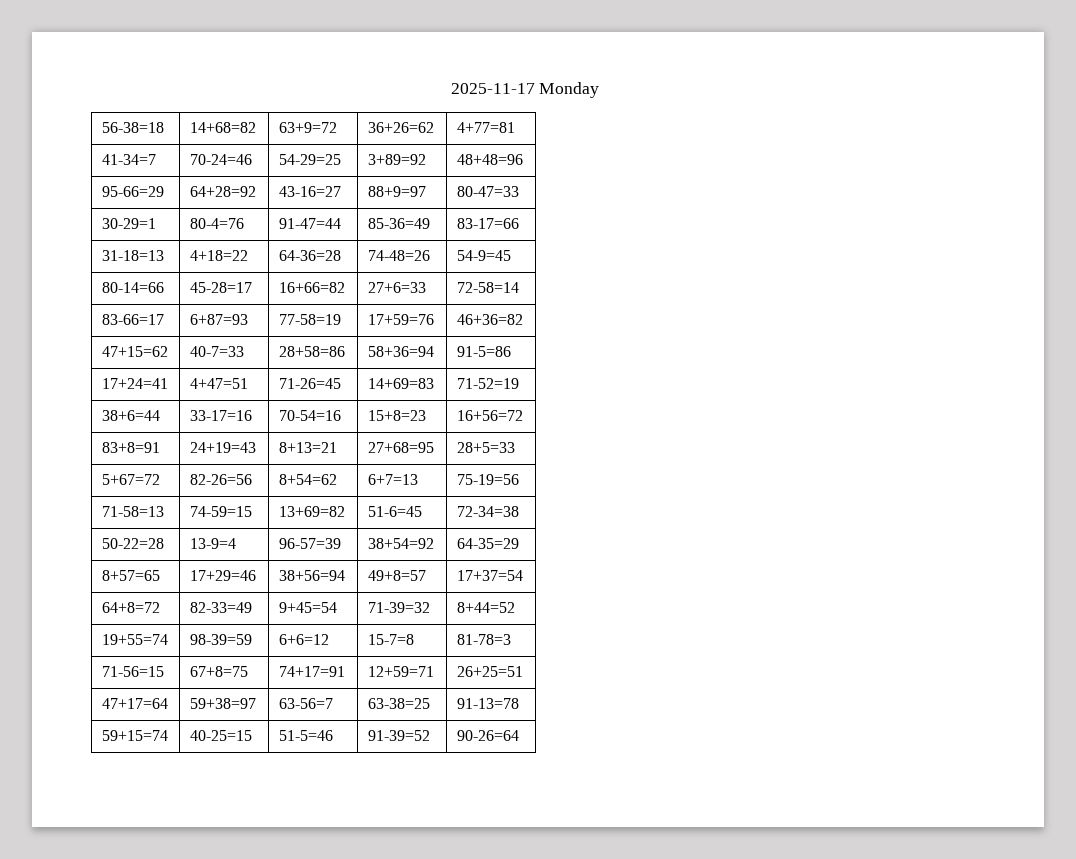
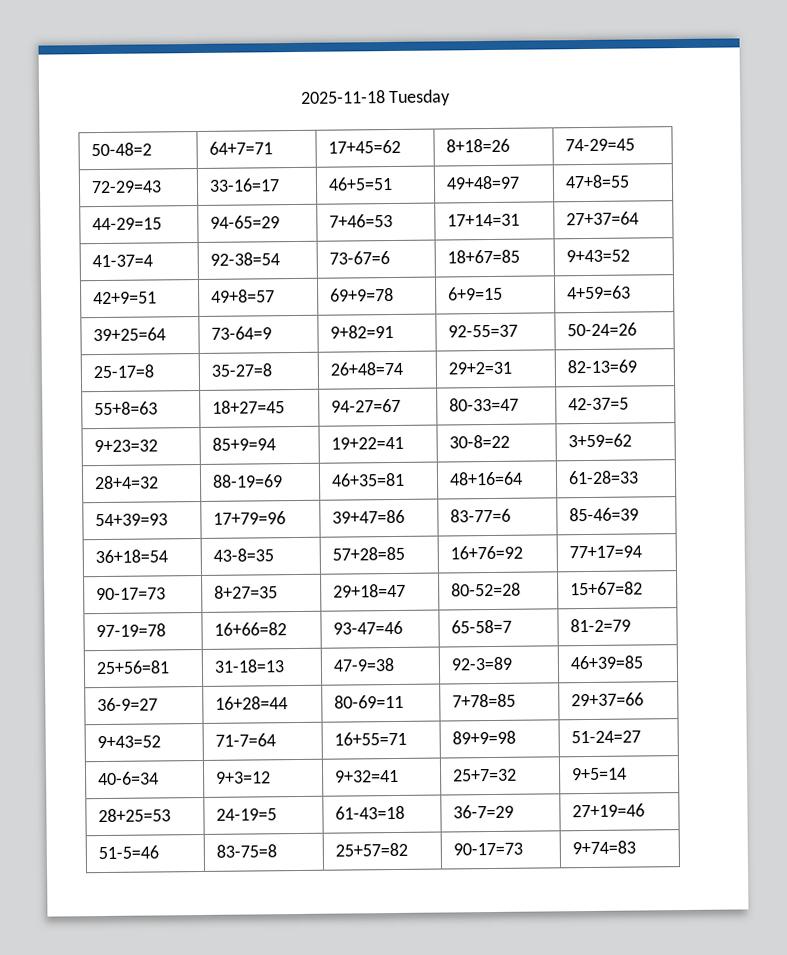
- 2025-11-17 Monday
- 56-38=18 | 14+68=82 | 63+9=72 | 36+26=62 | 4+77=81
- 41-34=7 | 70-24=46 | 54-29=25 | 3+89=92 | 48+48=96
- 95-66=29 | 64+28=92 | 43-16=27 | 88+9=97 | 80-47=33
- 30-29=1 | 80-4=76 | 91-47=44 | 85-36=49 | 83-17=66
- 31-18=13 | 4+18=22 | 64-36=28 | 74-48=26 | 54-9=45
- 80-14=66 | 45-28=17 | 16+66=82 | 27+6=33 | 72-58=14
- 83-66=17 | 6+87=93 | 77-58=19 | 17+59=76 | 46+36=82
- 47+15=62 | 40-7=33 | 28+58=86 | 58+36=94 | 91-5=86
- 17+24=41 | 4+47=51 | 71-26=45 | 14+69=83 | 71-52=19
- 38+6=44 | 33-17=16 | 70-54=16 | 15+8=23 | 16+56=72
- 83+8=91 | 24+19=43 | 8+13=21 | 27+68=95 | 28+5=33
- 5+67=72 | 82-26=56 | 8+54=62 | 6+7=13 | 75-19=56
- 71-58=13 | 74-59=15 | 13+69=82 | 51-6=45 | 72-34=38
- 50-22=28 | 13-9=4 | 96-57=39 | 38+54=92 | 64-35=29
- 8+57=65 | 17+29=46 | 38+56=94 | 49+8=57 | 17+37=54
- 64+8=72 | 82-33=49 | 9+45=54 | 71-39=32 | 8+44=52
- 19+55=74 | 98-39=59 | 6+6=12 | 15-7=8 | 81-78=3
- 71-56=15 | 67+8=75 | 74+17=91 | 12+59=71 | 26+25=51
- 47+17=64 | 59+38=97 | 63-56=7 | 63-38=25 | 91-13=78
- 59+15=74 | 40-25=15 | 51-5=46 | 91-39=52 | 90-26=64
+ 2025-11-18 Tuesday
+ 50-48=2 | 64+7=71 | 17+45=62 | 8+18=26 | 74-29=45
+ 72-29=43 | 33-16=17 | 46+5=51 | 49+48=97 | 47+8=55
+ 44-29=15 | 94-65=29 | 7+46=53 | 17+14=31 | 27+37=64
+ 41-37=4 | 92-38=54 | 73-67=6 | 18+67=85 | 9+43=52
+ 42+9=51 | 49+8=57 | 69+9=78 | 6+9=15 | 4+59=63
+ 39+25=64 | 73-64=9 | 9+82=91 | 92-55=37 | 50-24=26
+ 25-17=8 | 35-27=8 | 26+48=74 | 29+2=31 | 82-13=69
+ 55+8=63 | 18+27=45 | 94-27=67 | 80-33=47 | 42-37=5
+ 9+23=32 | 85+9=94 | 19+22=41 | 30-8=22 | 3+59=62
+ 28+4=32 | 88-19=69 | 46+35=81 | 48+16=64 | 61-28=33
+ 54+39=93 | 17+79=96 | 39+47=86 | 83-77=6 | 85-46=39
+ 36+18=54 | 43-8=35 | 57+28=85 | 16+76=92 | 77+17=94
+ 90-17=73 | 8+27=35 | 29+18=47 | 80-52=28 | 15+67=82
+ 97-19=78 | 16+66=82 | 93-47=46 | 65-58=7 | 81-2=79
+ 25+56=81 | 31-18=13 | 47-9=38 | 92-3=89 | 46+39=85
+ 36-9=27 | 16+28=44 | 80-69=11 | 7+78=85 | 29+37=66
+ 9+43=52 | 71-7=64 | 16+55=71 | 89+9=98 | 51-24=27
+ 40-6=34 | 9+3=12 | 9+32=41 | 25+7=32 | 9+5=14
+ 28+25=53 | 24-19=5 | 61-43=18 | 36-7=29 | 27+19=46
+ 51-5=46 | 83-75=8 | 25+57=82 | 90-17=73 | 9+74=83

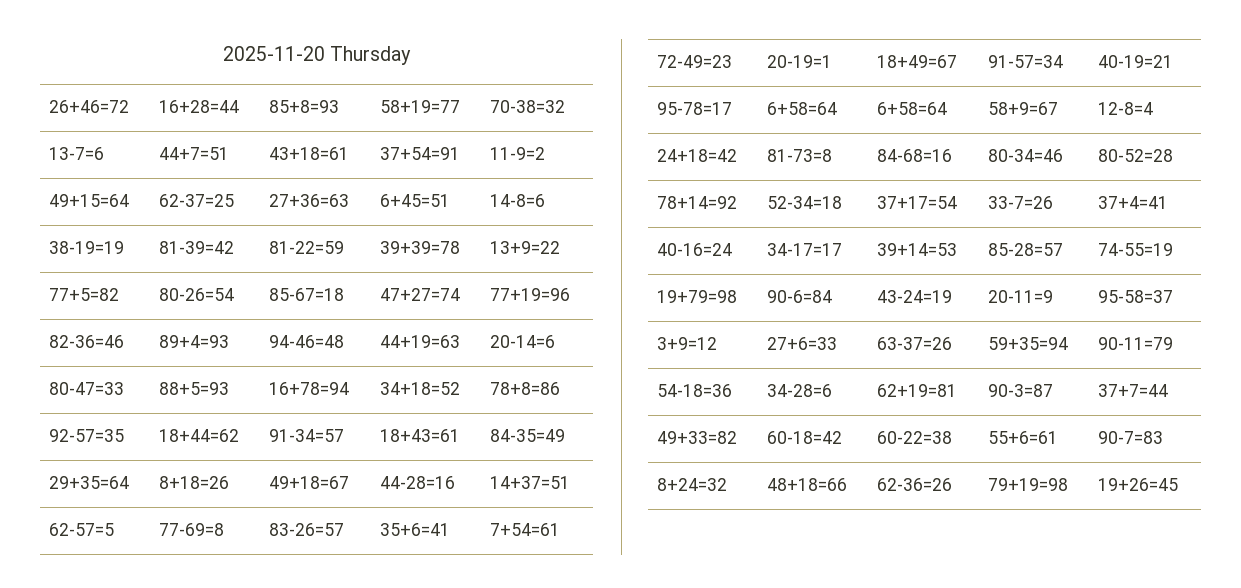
- 2025-11-18 Tuesday
- 50-48=2 | 64+7=71 | 17+45=62 | 8+18=26 | 74-29=45
- 72-29=43 | 33-16=17 | 46+5=51 | 49+48=97 | 47+8=55
- 44-29=15 | 94-65=29 | 7+46=53 | 17+14=31 | 27+37=64
- 41-37=4 | 92-38=54 | 73-67=6 | 18+67=85 | 9+43=52
- 42+9=51 | 49+8=57 | 69+9=78 | 6+9=15 | 4+59=63
- 39+25=64 | 73-64=9 | 9+82=91 | 92-55=37 | 50-24=26
- 25-17=8 | 35-27=8 | 26+48=74 | 29+2=31 | 82-13=69
- 55+8=63 | 18+27=45 | 94-27=67 | 80-33=47 | 42-37=5
- 9+23=32 | 85+9=94 | 19+22=41 | 30-8=22 | 3+59=62
- 28+4=32 | 88-19=69 | 46+35=81 | 48+16=64 | 61-28=33
- 54+39=93 | 17+79=96 | 39+47=86 | 83-77=6 | 85-46=39
- 36+18=54 | 43-8=35 | 57+28=85 | 16+76=92 | 77+17=94
- 90-17=73 | 8+27=35 | 29+18=47 | 80-52=28 | 15+67=82
- 97-19=78 | 16+66=82 | 93-47=46 | 65-58=7 | 81-2=79
- 25+56=81 | 31-18=13 | 47-9=38 | 92-3=89 | 46+39=85
- 36-9=27 | 16+28=44 | 80-69=11 | 7+78=85 | 29+37=66
- 9+43=52 | 71-7=64 | 16+55=71 | 89+9=98 | 51-24=27
- 40-6=34 | 9+3=12 | 9+32=41 | 25+7=32 | 9+5=14
- 28+25=53 | 24-19=5 | 61-43=18 | 36-7=29 | 27+19=46
- 51-5=46 | 83-75=8 | 25+57=82 | 90-17=73 | 9+74=83
+ 2025-11-20 Thursday
+ 26+46=72 | 16+28=44 | 85+8=93 | 58+19=77 | 70-38=32
+ 13-7=6 | 44+7=51 | 43+18=61 | 37+54=91 | 11-9=2
+ 49+15=64 | 62-37=25 | 27+36=63 | 6+45=51 | 14-8=6
+ 38-19=19 | 81-39=42 | 81-22=59 | 39+39=78 | 13+9=22
+ 77+5=82 | 80-26=54 | 85-67=18 | 47+27=74 | 77+19=96
+ 82-36=46 | 89+4=93 | 94-46=48 | 44+19=63 | 20-14=6
+ 80-47=33 | 88+5=93 | 16+78=94 | 34+18=52 | 78+8=86
+ 92-57=35 | 18+44=62 | 91-34=57 | 18+43=61 | 84-35=49
+ 29+35=64 | 8+18=26 | 49+18=67 | 44-28=16 | 14+37=51
+ 62-57=5 | 77-69=8 | 83-26=57 | 35+6=41 | 7+54=61
+ 72-49=23 | 20-19=1 | 18+49=67 | 91-57=34 | 40-19=21
+ 95-78=17 | 6+58=64 | 6+58=64 | 58+9=67 | 12-8=4
+ 24+18=42 | 81-73=8 | 84-68=16 | 80-34=46 | 80-52=28
+ 78+14=92 | 52-34=18 | 37+17=54 | 33-7=26 | 37+4=41
+ 40-16=24 | 34-17=17 | 39+14=53 | 85-28=57 | 74-55=19
+ 19+79=98 | 90-6=84 | 43-24=19 | 20-11=9 | 95-58=37
+ 3+9=12 | 27+6=33 | 63-37=26 | 59+35=94 | 90-11=79
+ 54-18=36 | 34-28=6 | 62+19=81 | 90-3=87 | 37+7=44
+ 49+33=82 | 60-18=42 | 60-22=38 | 55+6=61 | 90-7=83
+ 8+24=32 | 48+18=66 | 62-36=26 | 79+19=98 | 19+26=45

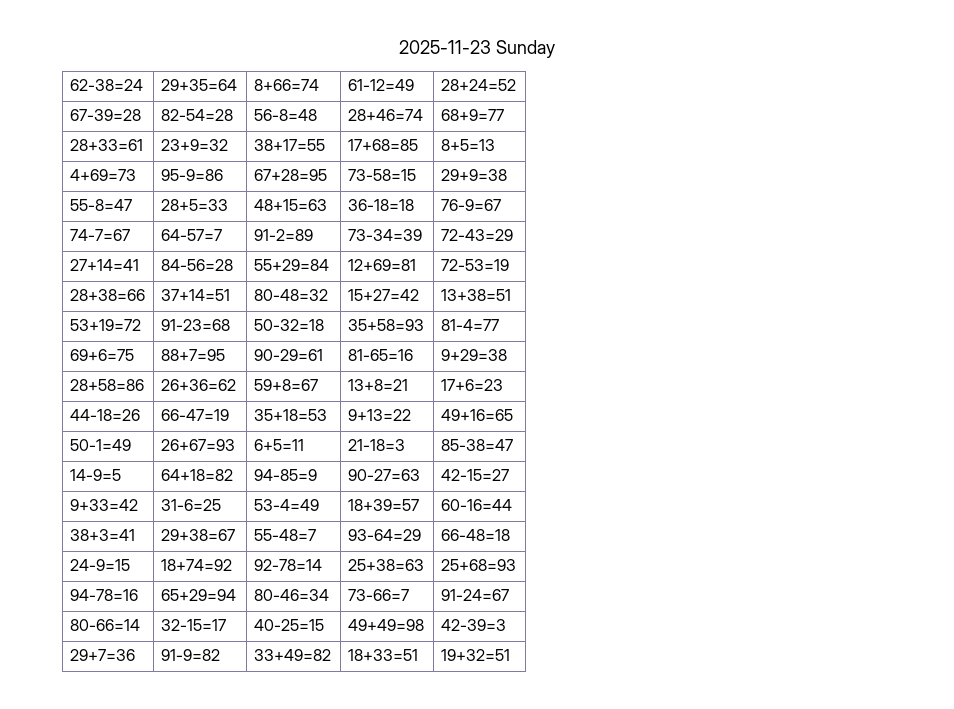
- 2025-11-20 Thursday
- 26+46=72 | 16+28=44 | 85+8=93 | 58+19=77 | 70-38=32
- 13-7=6 | 44+7=51 | 43+18=61 | 37+54=91 | 11-9=2
- 49+15=64 | 62-37=25 | 27+36=63 | 6+45=51 | 14-8=6
- 38-19=19 | 81-39=42 | 81-22=59 | 39+39=78 | 13+9=22
- 77+5=82 | 80-26=54 | 85-67=18 | 47+27=74 | 77+19=96
- 82-36=46 | 89+4=93 | 94-46=48 | 44+19=63 | 20-14=6
- 80-47=33 | 88+5=93 | 16+78=94 | 34+18=52 | 78+8=86
- 92-57=35 | 18+44=62 | 91-34=57 | 18+43=61 | 84-35=49
- 29+35=64 | 8+18=26 | 49+18=67 | 44-28=16 | 14+37=51
- 62-57=5 | 77-69=8 | 83-26=57 | 35+6=41 | 7+54=61
- 72-49=23 | 20-19=1 | 18+49=67 | 91-57=34 | 40-19=21
- 95-78=17 | 6+58=64 | 6+58=64 | 58+9=67 | 12-8=4
- 24+18=42 | 81-73=8 | 84-68=16 | 80-34=46 | 80-52=28
- 78+14=92 | 52-34=18 | 37+17=54 | 33-7=26 | 37+4=41
- 40-16=24 | 34-17=17 | 39+14=53 | 85-28=57 | 74-55=19
- 19+79=98 | 90-6=84 | 43-24=19 | 20-11=9 | 95-58=37
- 3+9=12 | 27+6=33 | 63-37=26 | 59+35=94 | 90-11=79
- 54-18=36 | 34-28=6 | 62+19=81 | 90-3=87 | 37+7=44
- 49+33=82 | 60-18=42 | 60-22=38 | 55+6=61 | 90-7=83
- 8+24=32 | 48+18=66 | 62-36=26 | 79+19=98 | 19+26=45
+ 2025-11-23 Sunday
+ 62-38=24 | 29+35=64 | 8+66=74 | 61-12=49 | 28+24=52
+ 67-39=28 | 82-54=28 | 56-8=48 | 28+46=74 | 68+9=77
+ 28+33=61 | 23+9=32 | 38+17=55 | 17+68=85 | 8+5=13
+ 4+69=73 | 95-9=86 | 67+28=95 | 73-58=15 | 29+9=38
+ 55-8=47 | 28+5=33 | 48+15=63 | 36-18=18 | 76-9=67
+ 74-7=67 | 64-57=7 | 91-2=89 | 73-34=39 | 72-43=29
+ 27+14=41 | 84-56=28 | 55+29=84 | 12+69=81 | 72-53=19
+ 28+38=66 | 37+14=51 | 80-48=32 | 15+27=42 | 13+38=51
+ 53+19=72 | 91-23=68 | 50-32=18 | 35+58=93 | 81-4=77
+ 69+6=75 | 88+7=95 | 90-29=61 | 81-65=16 | 9+29=38
+ 28+58=86 | 26+36=62 | 59+8=67 | 13+8=21 | 17+6=23
+ 44-18=26 | 66-47=19 | 35+18=53 | 9+13=22 | 49+16=65
+ 50-1=49 | 26+67=93 | 6+5=11 | 21-18=3 | 85-38=47
+ 14-9=5 | 64+18=82 | 94-85=9 | 90-27=63 | 42-15=27
+ 9+33=42 | 31-6=25 | 53-4=49 | 18+39=57 | 60-16=44
+ 38+3=41 | 29+38=67 | 55-48=7 | 93-64=29 | 66-48=18
+ 24-9=15 | 18+74=92 | 92-78=14 | 25+38=63 | 25+68=93
+ 94-78=16 | 65+29=94 | 80-46=34 | 73-66=7 | 91-24=67
+ 80-66=14 | 32-15=17 | 40-25=15 | 49+49=98 | 42-39=3
+ 29+7=36 | 91-9=82 | 33+49=82 | 18+33=51 | 19+32=51

